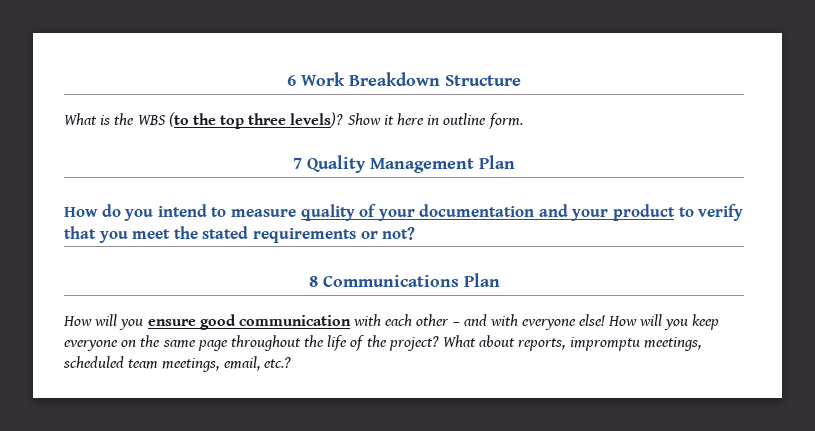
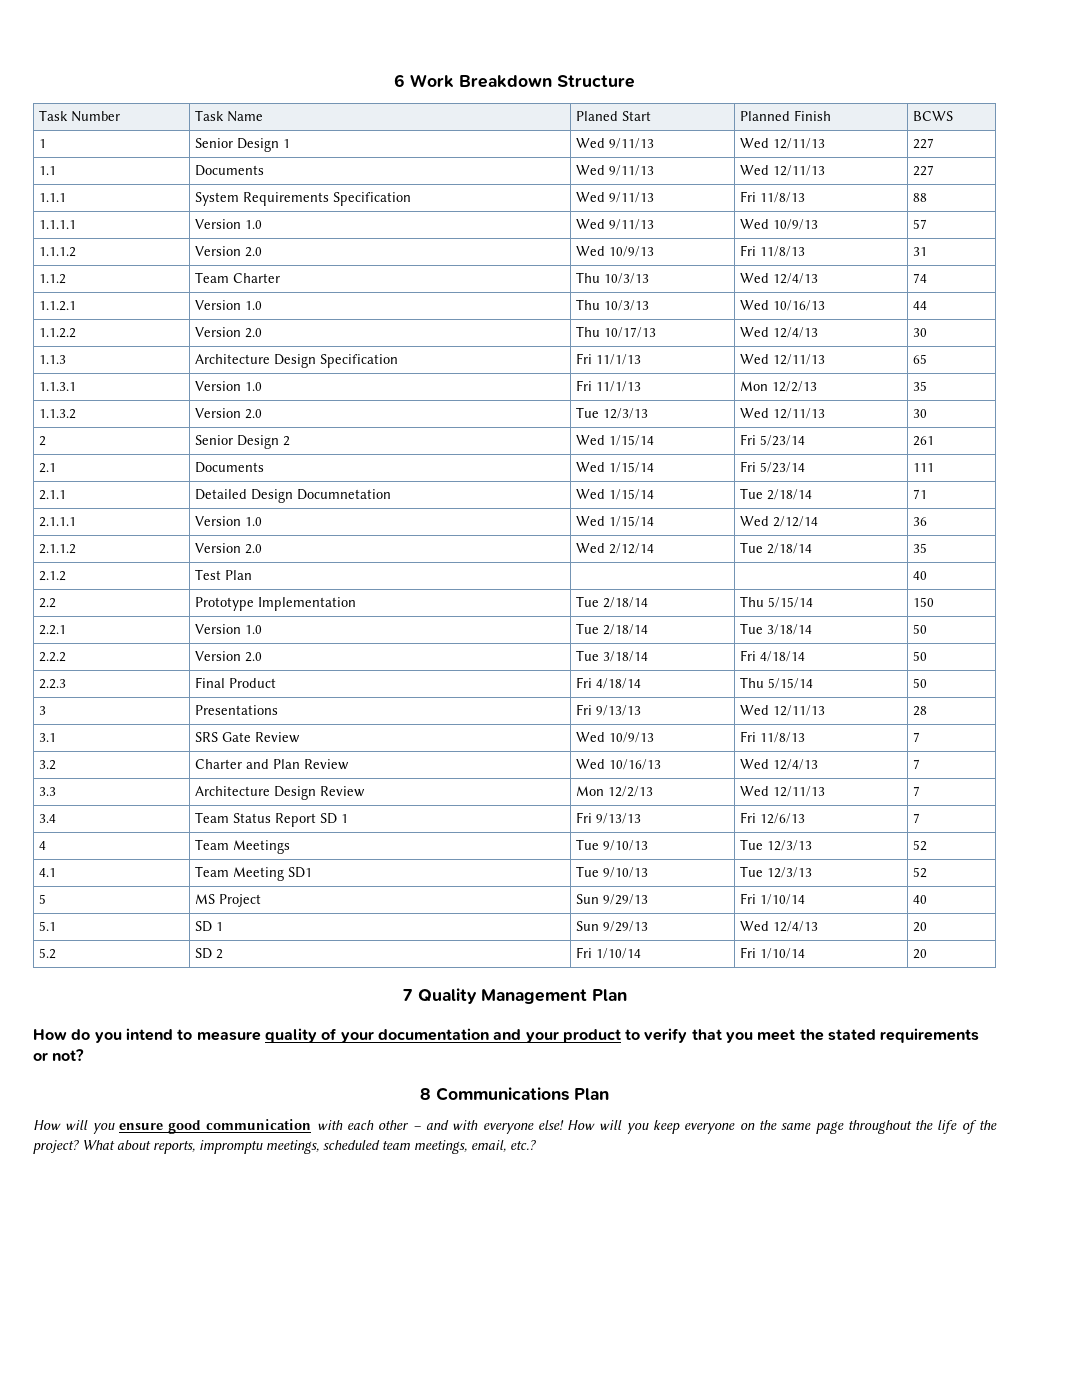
- What is the WBS (to the top three levels)? Show it here in outline form.
+ Task Number | Task Name | Planed Start | Planned Finish | BCWS
+ 1 | Senior Design 1 | Wed 9/11/13 | Wed 12/11/13 | 227
+ 1.1 | Documents | Wed 9/11/13 | Wed 12/11/13 | 227
+ 1.1.1 | System Requirements Specification | Wed 9/11/13 | Fri 11/8/13 | 88
+ 1.1.1.1 | Version 1.0 | Wed 9/11/13 | Wed 10/9/13 | 57
+ 1.1.1.2 | Version 2.0 | Wed 10/9/13 | Fri 11/8/13 | 31
+ 1.1.2 | Team Charter | Thu 10/3/13 | Wed 12/4/13 | 74
+ 1.1.2.1 | Version 1.0 | Thu 10/3/13 | Wed 10/16/13 | 44
+ 1.1.2.2 | Version 2.0 | Thu 10/17/13 | Wed 12/4/13 | 30
+ 1.1.3 | Architecture Design Specification | Fri 11/1/13 | Wed 12/11/13 | 65
+ 1.1.3.1 | Version 1.0 | Fri 11/1/13 | Mon 12/2/13 | 35
+ 1.1.3.2 | Version 2.0 | Tue 12/3/13 | Wed 12/11/13 | 30
+ 2 | Senior Design 2 | Wed 1/15/14 | Fri 5/23/14 | 261
+ 2.1 | Documents | Wed 1/15/14 | Fri 5/23/14 | 111
+ 2.1.1 | Detailed Design Documnetation | Wed 1/15/14 | Tue 2/18/14 | 71
+ 2.1.1.1 | Version 1.0 | Wed 1/15/14 | Wed 2/12/14 | 36
+ 2.1.1.2 | Version 2.0 | Wed 2/12/14 | Tue 2/18/14 | 35
+ 2.1.2 | Test Plan | | | 40
+ 2.2 | Prototype Implementation | Tue 2/18/14 | Thu 5/15/14 | 150
+ 2.2.1 | Version 1.0 | Tue 2/18/14 | Tue 3/18/14 | 50
+ 2.2.2 | Version 2.0 | Tue 3/18/14 | Fri 4/18/14 | 50
+ 2.2.3 | Final Product | Fri 4/18/14 | Thu 5/15/14 | 50
+ 3 | Presentations | Fri 9/13/13 | Wed 12/11/13 | 28
+ 3.1 | SRS Gate Review | Wed 10/9/13 | Fri 11/8/13 | 7
+ 3.2 | Charter and Plan Review | Wed 10/16/13 | Wed 12/4/13 | 7
+ 3.3 | Architecture Design Review | Mon 12/2/13 | Wed 12/11/13 | 7
+ 3.4 | Team Status Report SD 1 | Fri 9/13/13 | Fri 12/6/13 | 7
+ 4 | Team Meetings | Tue 9/10/13 | Tue 12/3/13 | 52
+ 4.1 | Team Meeting SD1 | Tue 9/10/13 | Tue 12/3/13 | 52
+ 5 | MS Project | Sun 9/29/13 | Fri 1/10/14 | 40
+ 5.1 | SD 1 | Sun 9/29/13 | Wed 12/4/13 | 20
+ 5.2 | SD 2 | Fri 1/10/14 | Fri 1/10/14 | 20

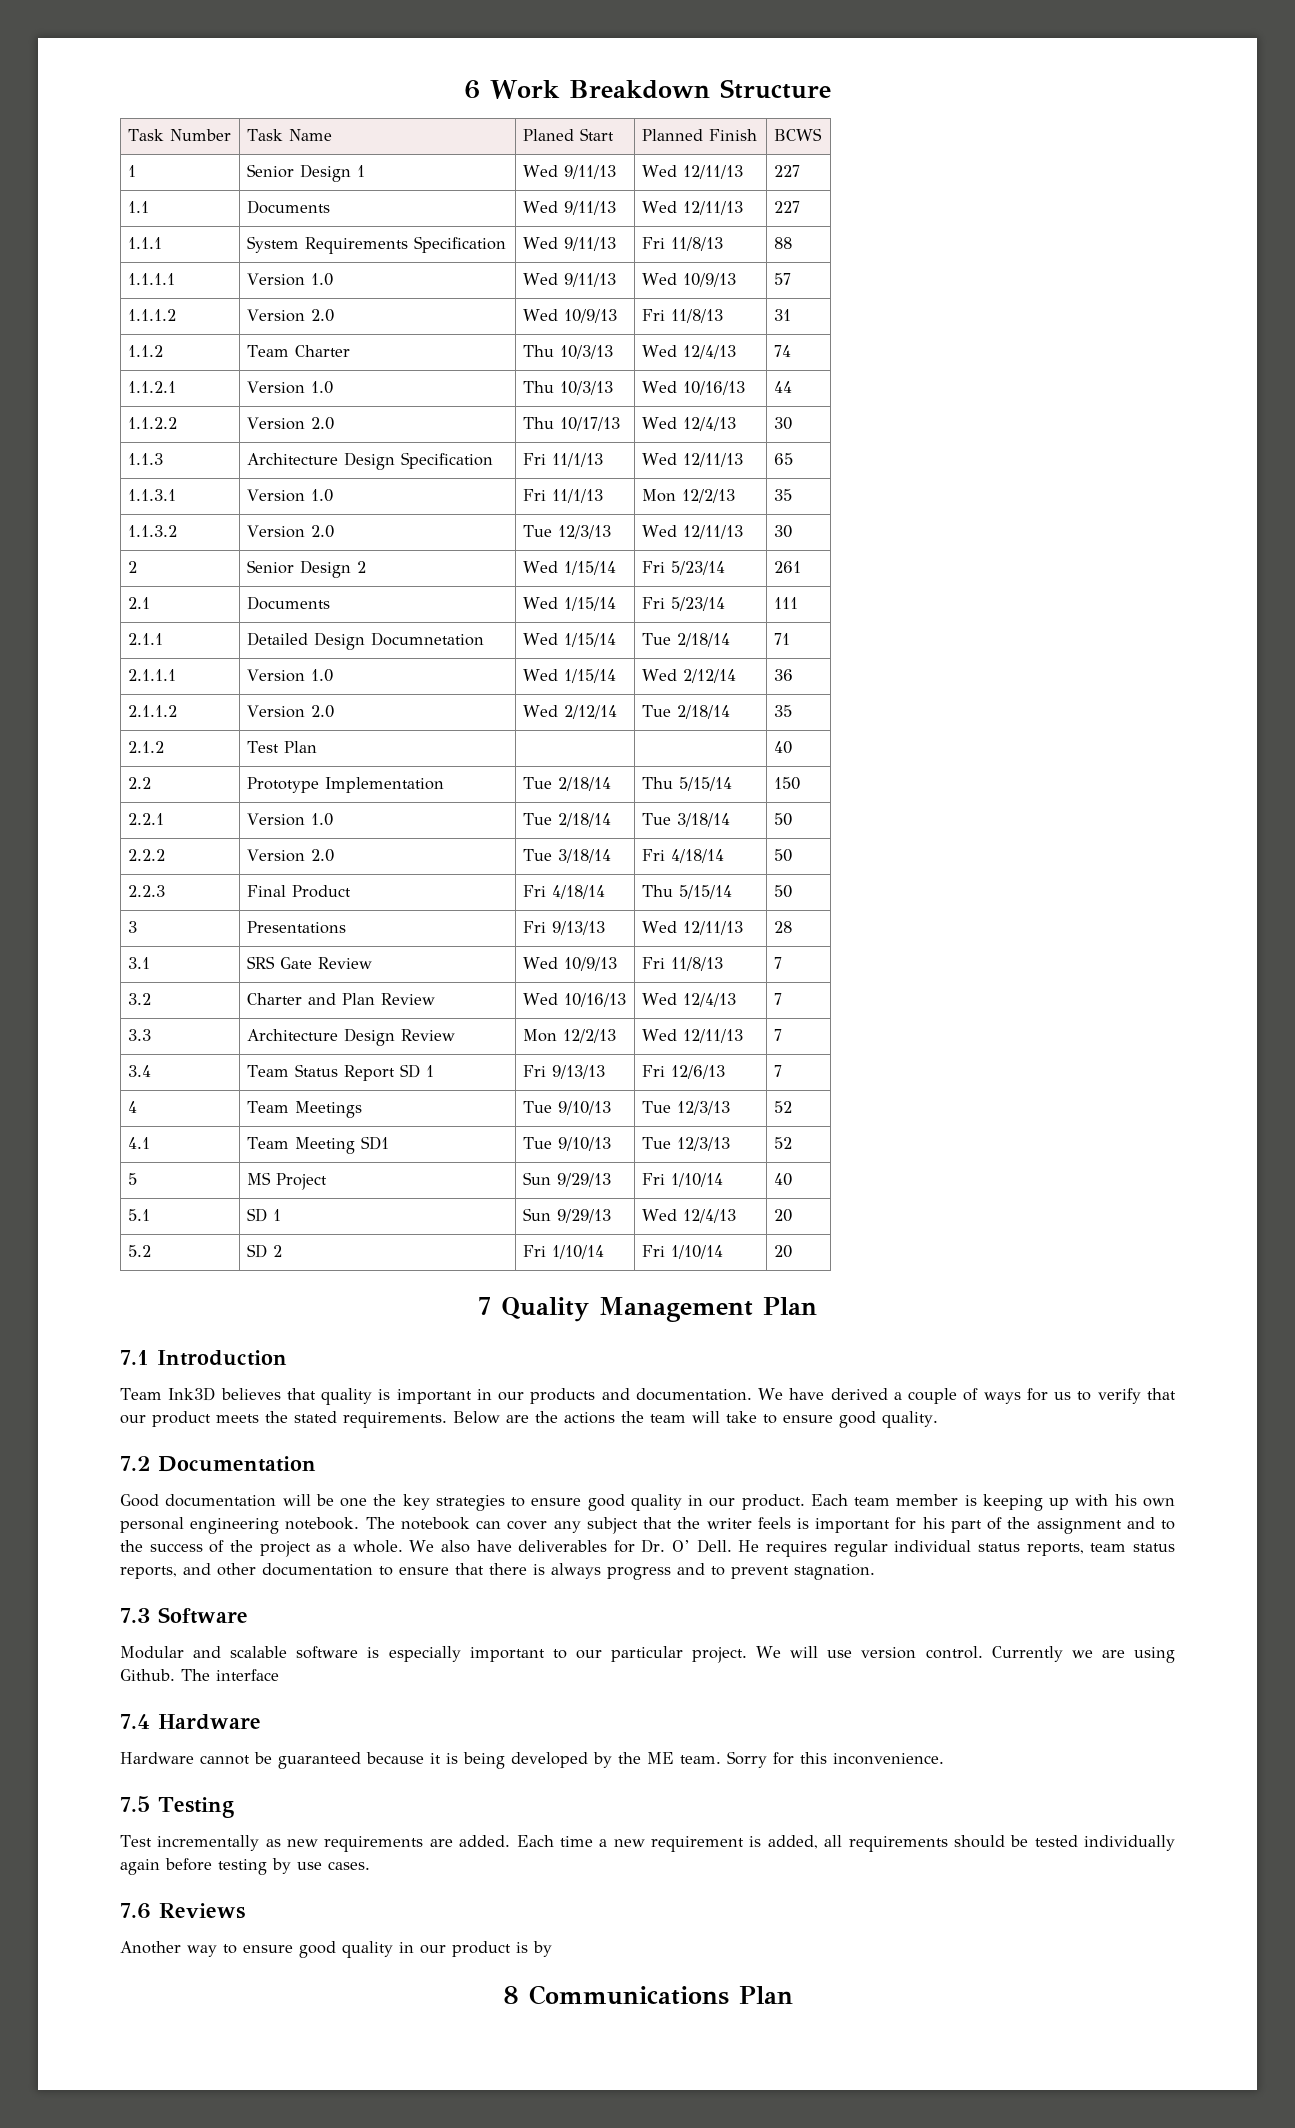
- How do you intend to measure quality of your documentation and your product to verify that you meet the stated requirements or not?
+ 7.1 Introduction
+ Team Ink3D believes that quality is important in our products and documentation. We have derived a couple of ways for us to verify that our product meets the stated requirements. Below are the actions the team will take to ensure good quality.
+ 7.2 Documentation
+ Good documentation will be one the key strategies to ensure good quality in our product. Each team member is keeping up with his own personal engineering notebook. The notebook can cover any subject that the writer feels is important for his part of the assignment and to the success of the project as a whole. We also have deliverables for Dr. O’ Dell. He requires regular individual status reports, team status reports, and other documentation to ensure that there is always progress and to prevent stagnation.
+ 7.3 Software
+ Modular and scalable software is especially important to our particular project. We will use version control. Currently we are using Github. The interface
+ 7.4 Hardware
+ Hardware cannot be guaranteed because it is being developed by the ME team. Sorry for this inconvenience.
+ 7.5 Testing
+ Test incrementally as new requirements are added. Each time a new requirement is added, all requirements should be tested individually again before testing by use cases.
+ 7.6 Reviews
+ Another way to ensure good quality in our product is by
  8 Communications Plan
- How will you ensure good communication with each other – and with everyone else! How will you keep everyone on the same page throughout the life of the project? What about reports, impromptu meetings, scheduled team meetings, email, etc.?

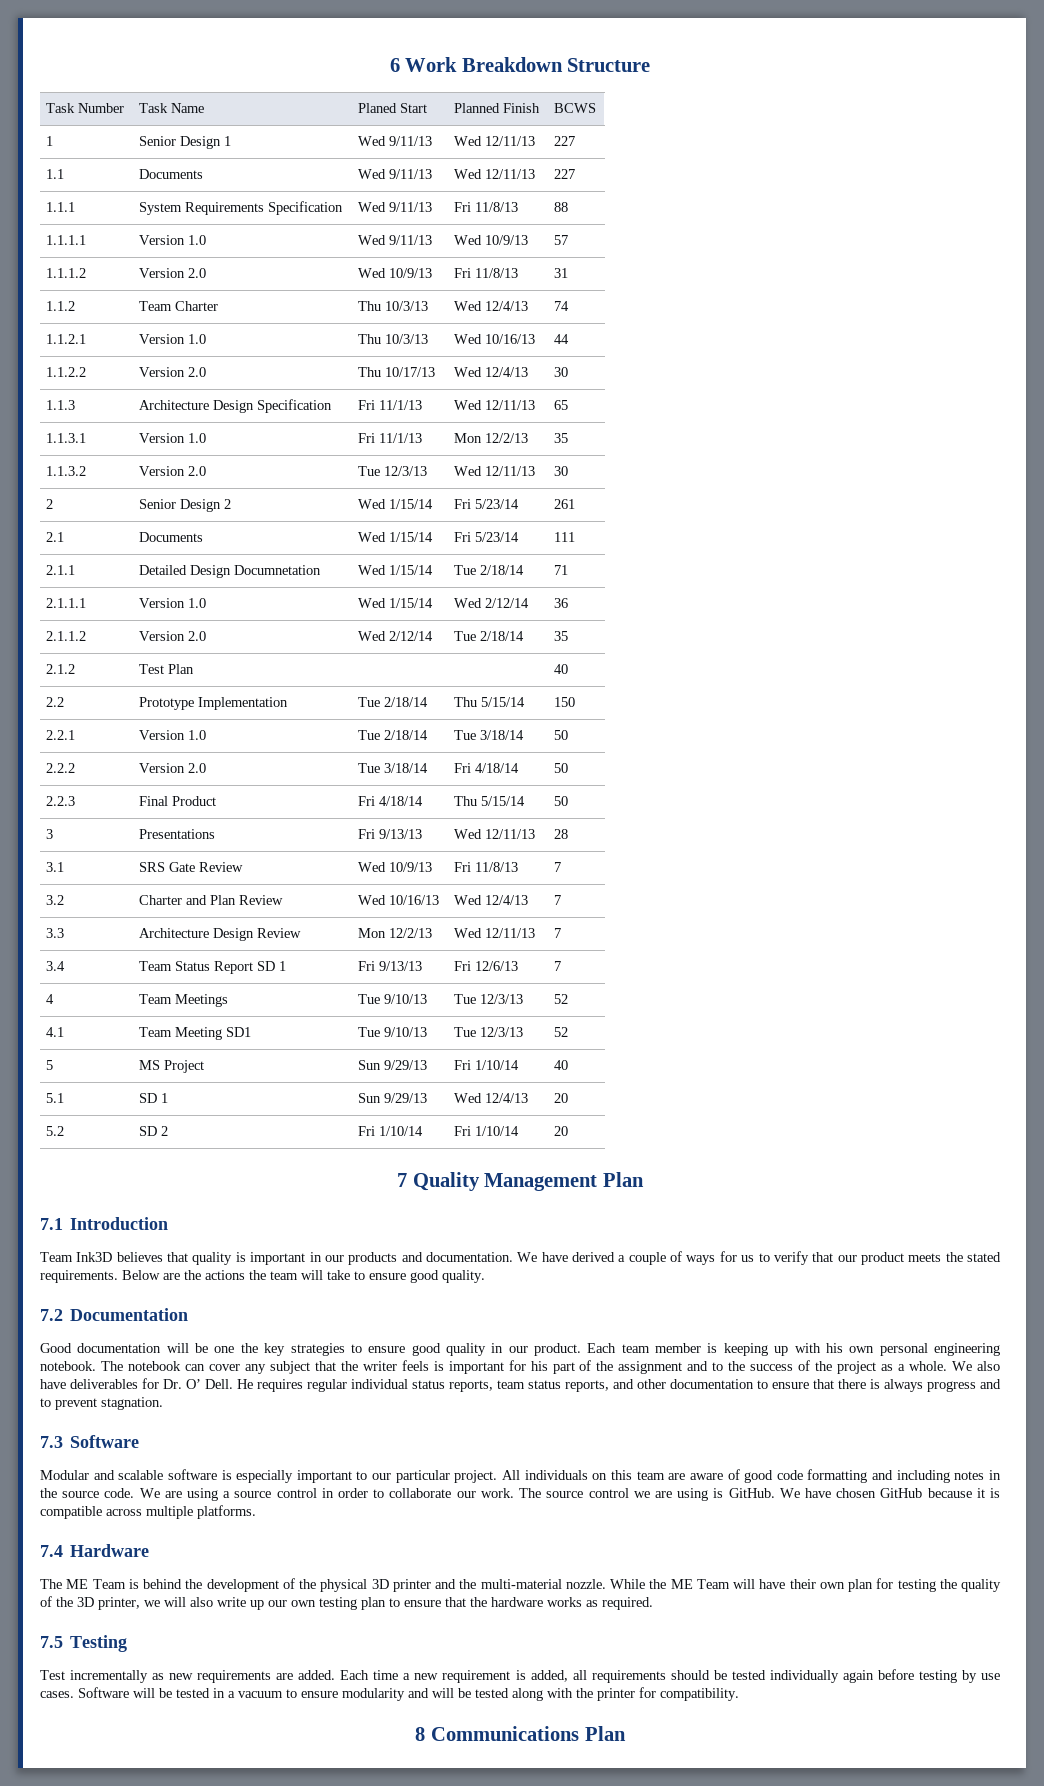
- We will use version control. Currently we are using Github. The interface
+ All individuals on this team are aware of good code formatting and including notes in the source code. We are using a source control in order to collaborate our work. The source control we are using is GitHub. We have chosen GitHub because it is compatible across multiple platforms.
  7.4 Hardware
- Hardware cannot be guaranteed because it is being developed by the ME team. Sorry for this inconvenience.
+ The ME Team is behind the development of the physical 3D printer and the multi-material nozzle. While the ME Team will have their own plan for testing the quality of the 3D printer, we will also write up our own testing plan to ensure that the hardware works as required.
- Each time a new requirement is added, all requirements should be tested individually again before testing by use cases.
- 7.6 Reviews
- Another way to ensure good quality in our product is by
+ Each time a new requirement is added, all requirements should be tested individually again before testing by use cases. Software will be tested in a vacuum to ensure modularity and will be tested along with the printer for compatibility.

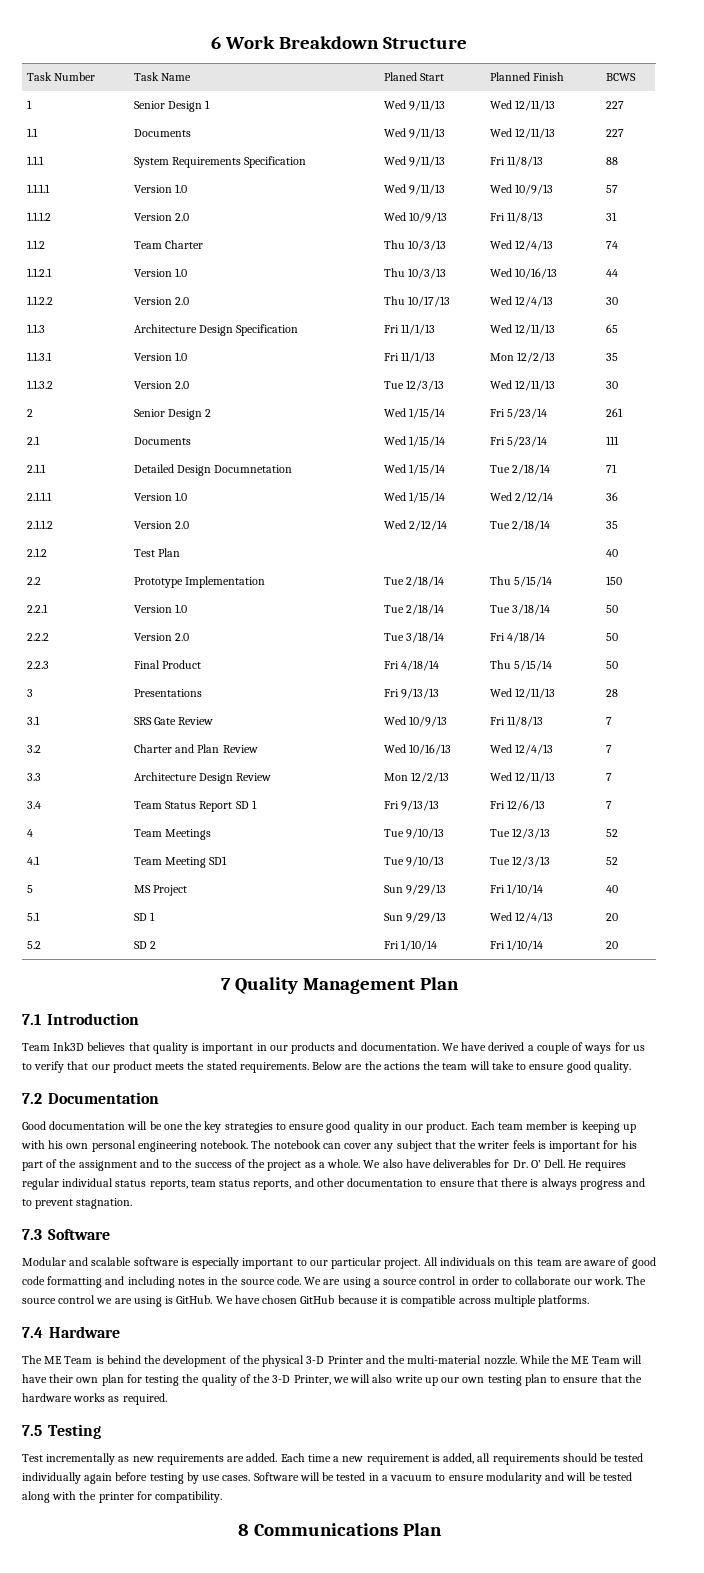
- The ME Team is behind the development of the physical 3D printer and the multi-material nozzle.
+ The ME Team is behind the development of the physical 3-D Printer and the multi-material nozzle.
- While the ME Team will have their own plan for testing the quality of the 3D printer, we will also write up our own testing plan to ensure that the hardware works as required.
+ While the ME Team will have their own plan for testing the quality of the 3-D Printer, we will also write up our own testing plan to ensure that the hardware works as required.

